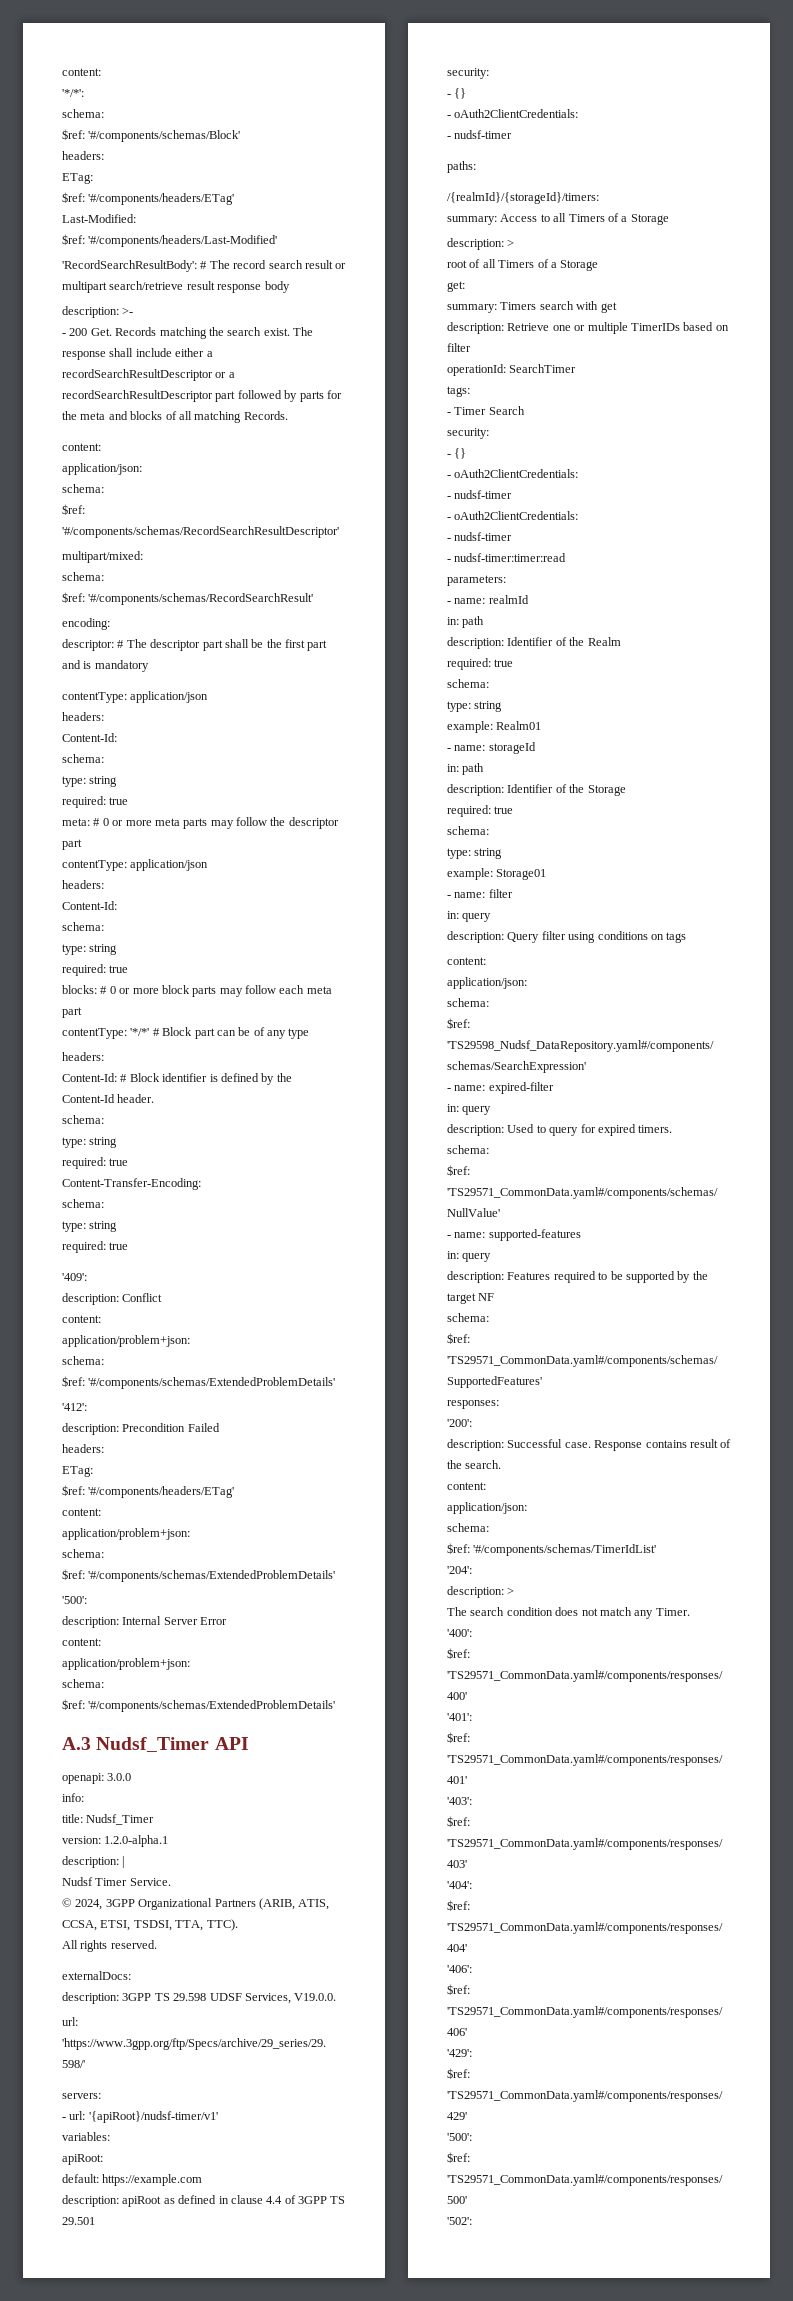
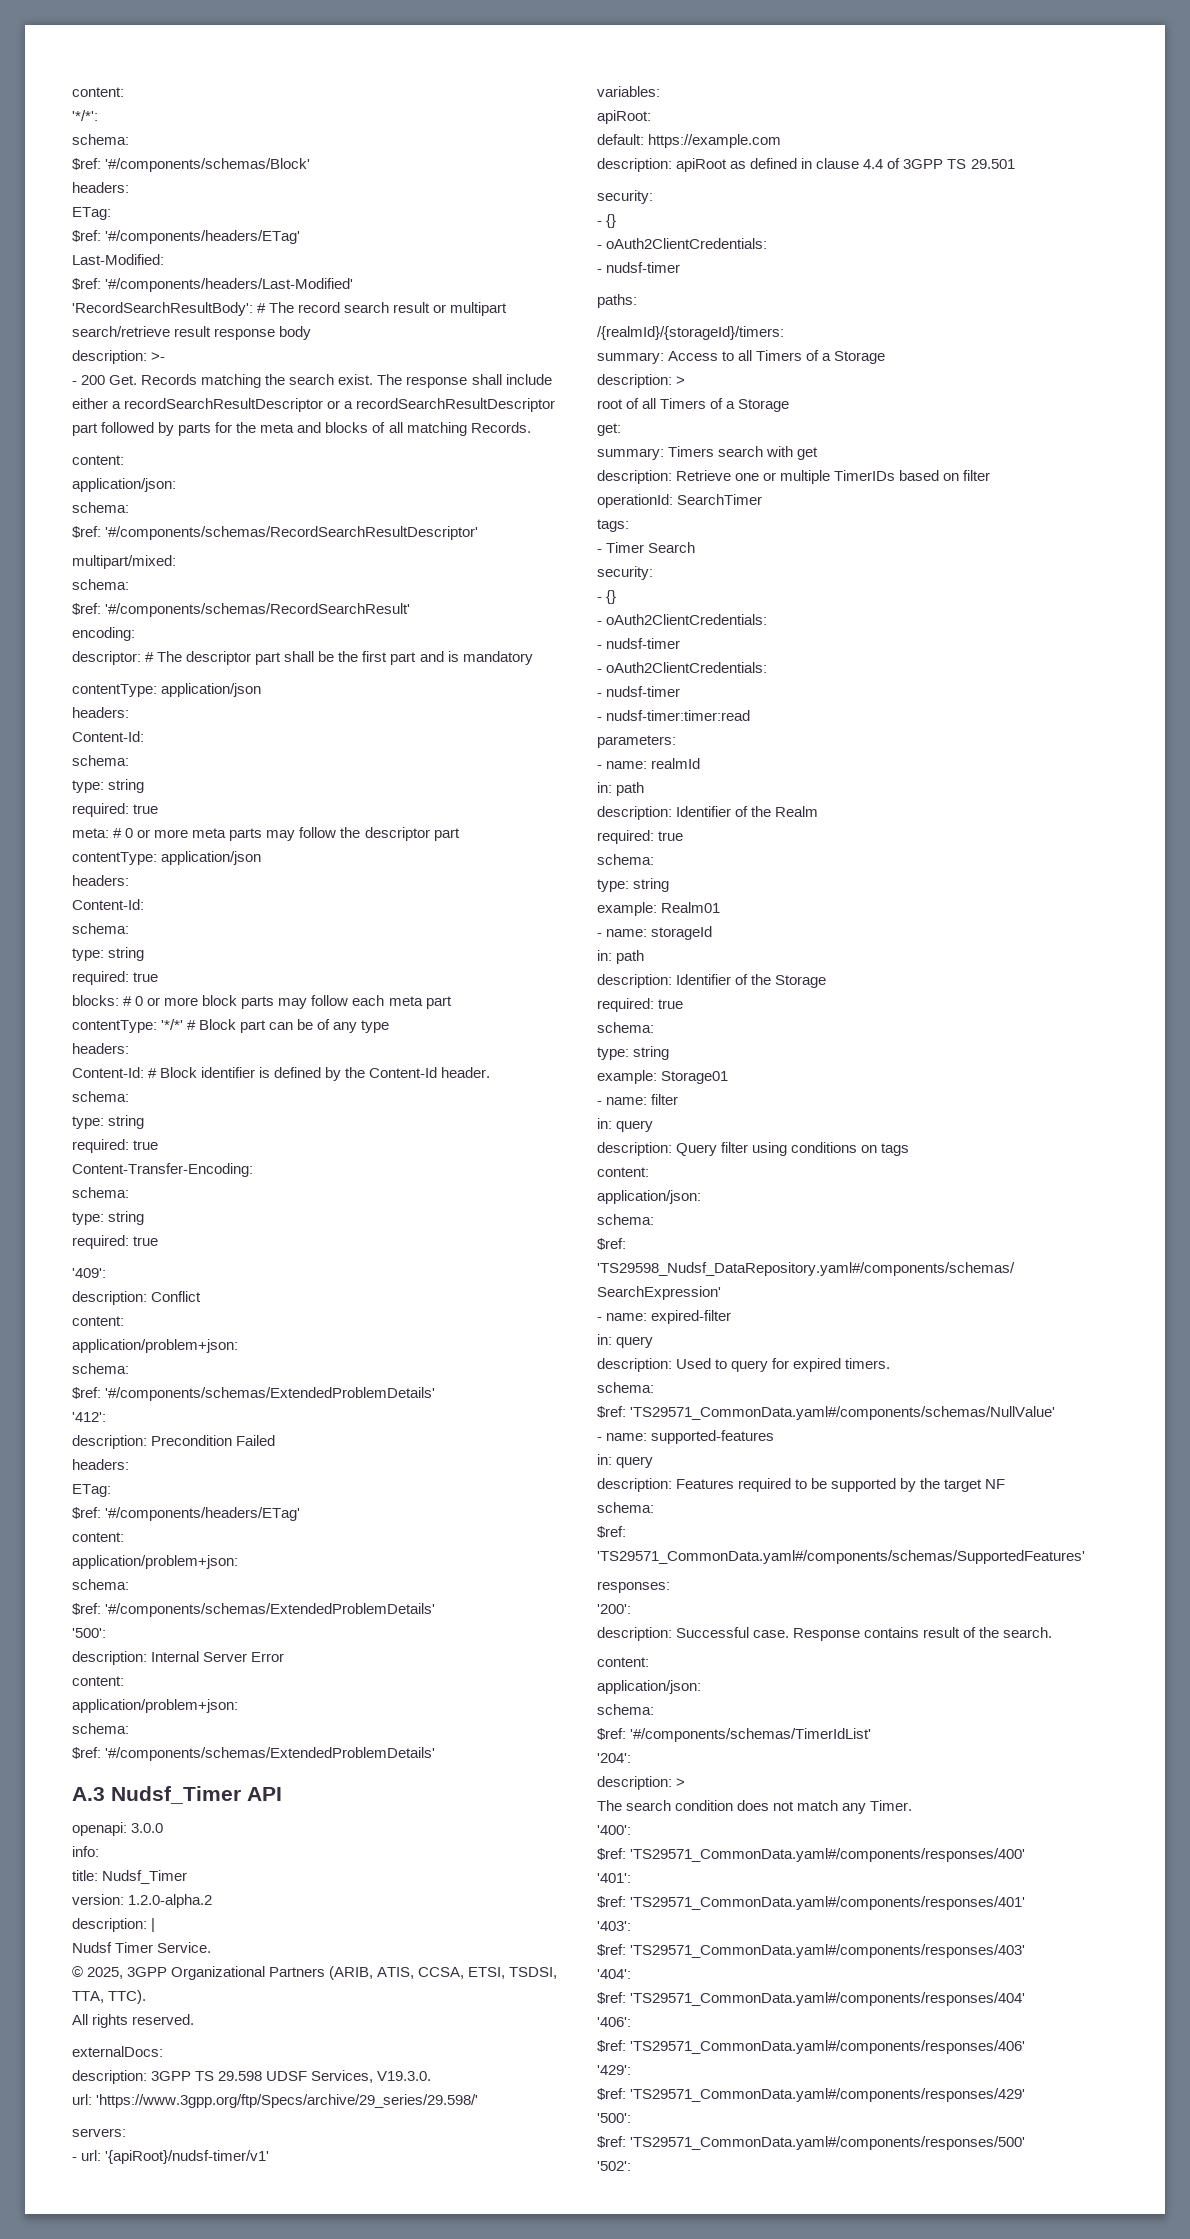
- version: 1.2.0-alpha.1
+ version: 1.2.0-alpha.2
- © 2024, 3GPP Organizational Partners (ARIB, ATIS, CCSA, ETSI, TSDSI, TTA, TTC).
+ © 2025, 3GPP Organizational Partners (ARIB, ATIS, CCSA, ETSI, TSDSI, TTA, TTC).
- description: 3GPP TS 29.598 UDSF Services, V19.0.0.
+ description: 3GPP TS 29.598 UDSF Services, V19.3.0.

